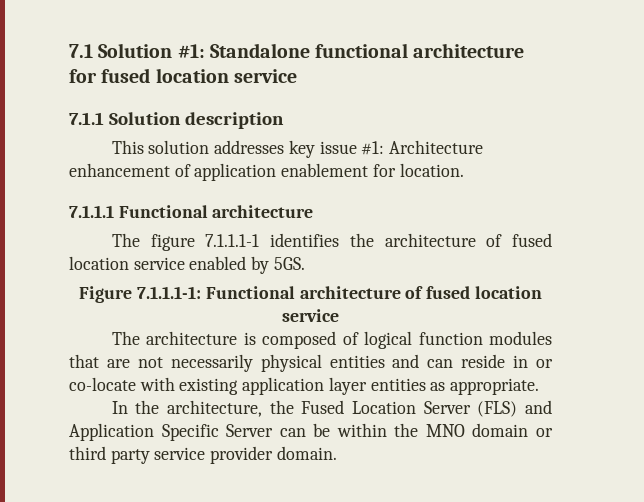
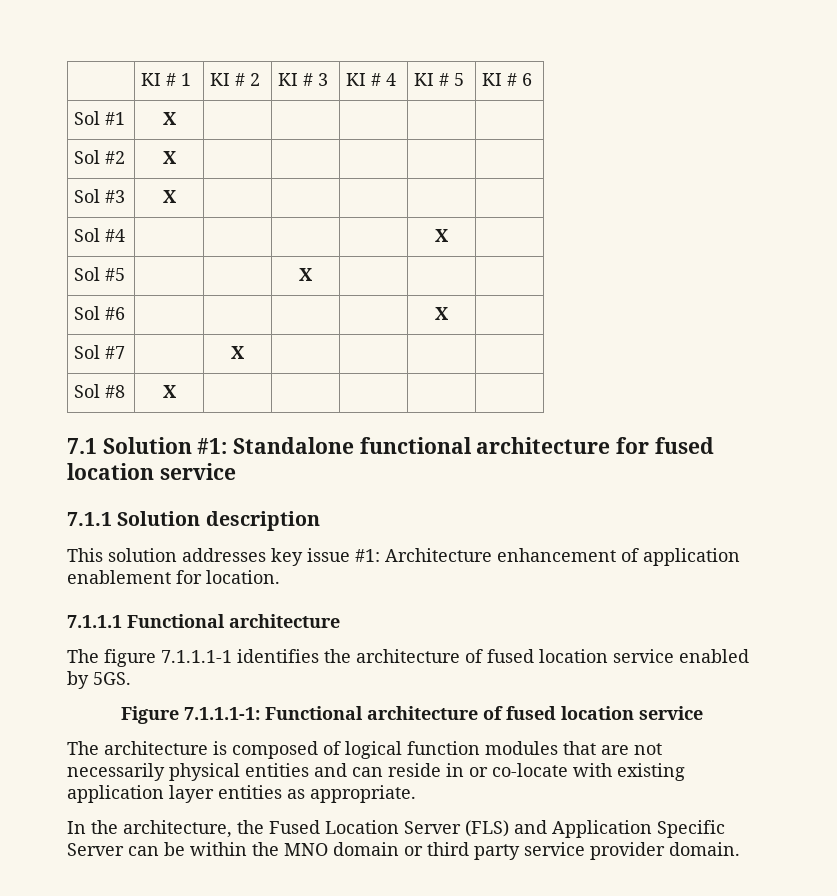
+ | KI # 1 | KI # 2 | KI # 3 | KI # 4 | KI # 5 | KI # 6
+ Sol #1 | X | | | | |
+ Sol #2 | X | | | | |
+ Sol #3 | X | | | | |
+ Sol #4 | | | | | X |
+ Sol #5 | | | X | | |
+ Sol #6 | | | | | X |
+ Sol #7 | | X | | | |
+ Sol #8 | X | | | | |

